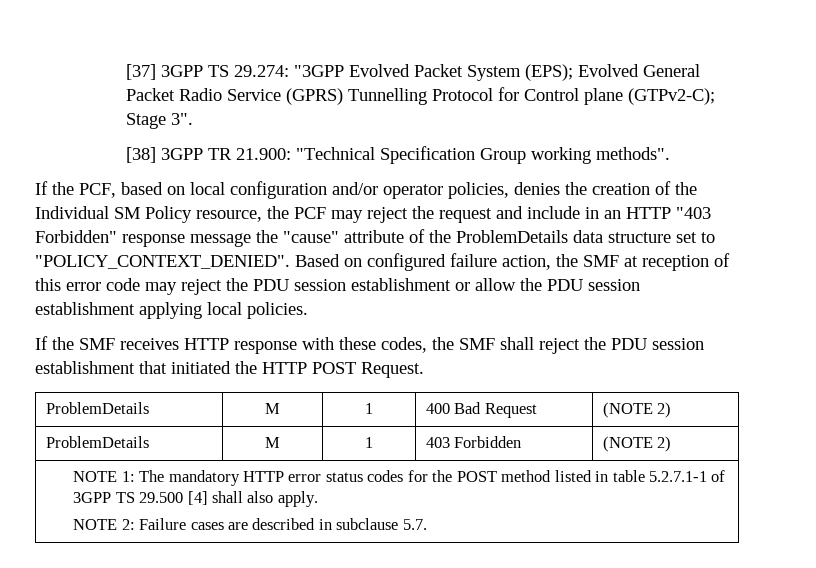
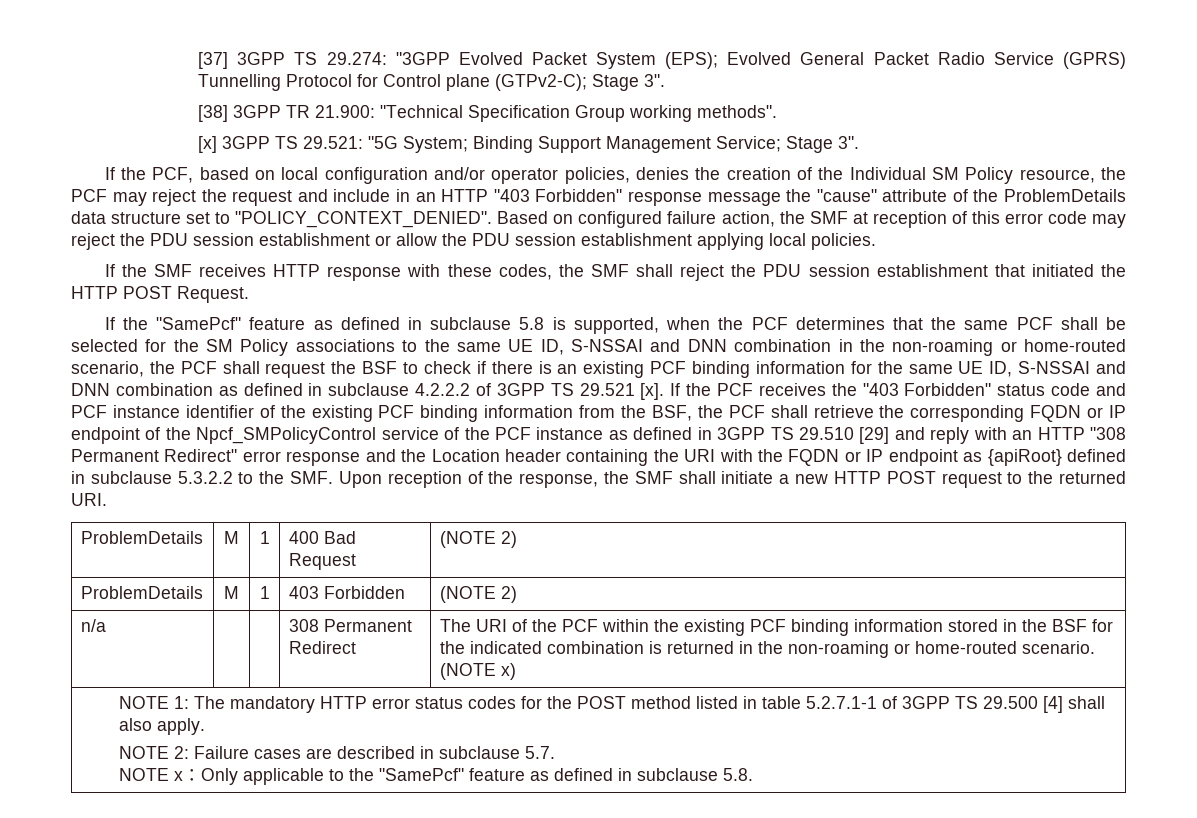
+ [x] 3GPP TS 29.521: "5G System; Binding Support Management Service; Stage 3".
+ If the "SamePcf" feature as defined in subclause 5.8 is supported, when the PCF determines that the same PCF shall be selected for the SM Policy associations to the same UE ID, S-NSSAI and DNN combination in the non-roaming or home-routed scenario, the PCF shall request the BSF to check if there is an existing PCF binding information for the same UE ID, S-NSSAI and DNN combination as defined in subclause 4.2.2.2 of 3GPP TS 29.521 [x]. If the PCF receives the "403 Forbidden" status code and PCF instance identifier of the existing PCF binding information from the BSF, the PCF shall retrieve the corresponding FQDN or IP endpoint of the Npcf_SMPolicyControl service of the PCF instance as defined in 3GPP TS 29.510 [29] and reply with an HTTP "308 Permanent Redirect" error response and the Location header containing the URI with the FQDN or IP endpoint as {apiRoot} defined in subclause 5.3.2.2 to the SMF. Upon reception of the response, the SMF shall initiate a new HTTP POST request to the returned URI.
+ n/a | | | 308 Permanent Redirect | The URI of the PCF within the existing PCF binding information stored in the BSF for the indicated combination is returned in the non-roaming or home-routed scenario. (NOTE x)
+ NOTE x：Only applicable to the "SamePcf" feature as defined in subclause 5.8.

